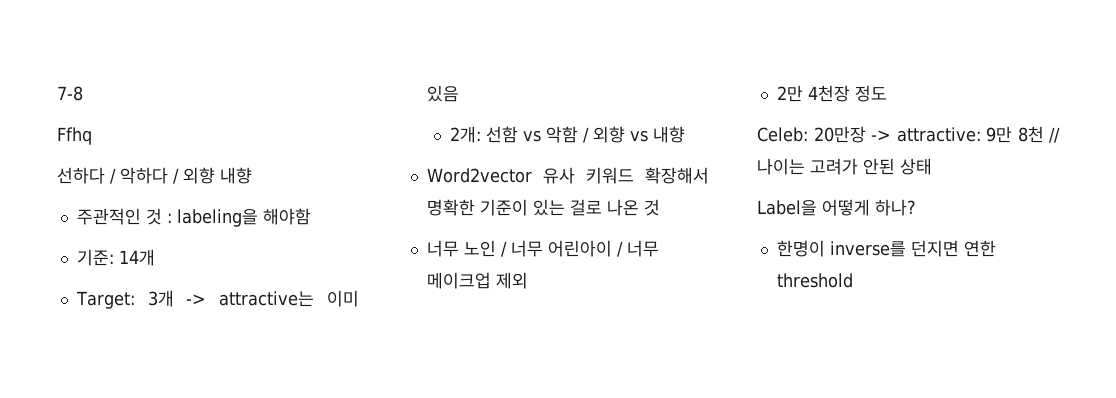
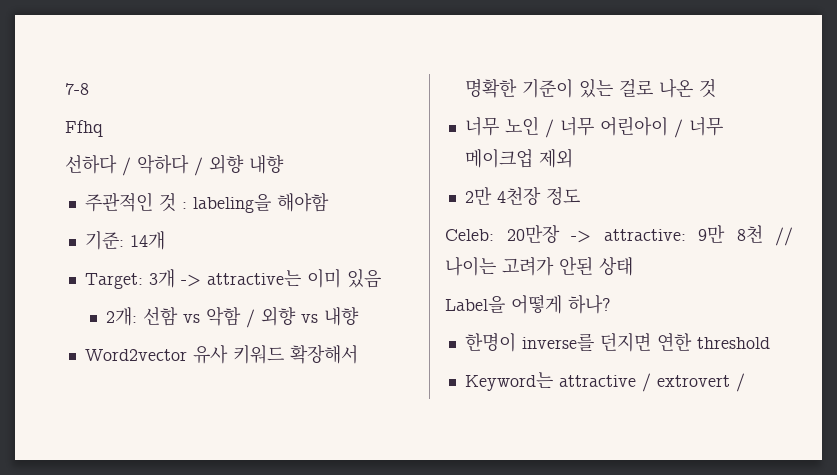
+ Keyword는 attractive / extrovert /

